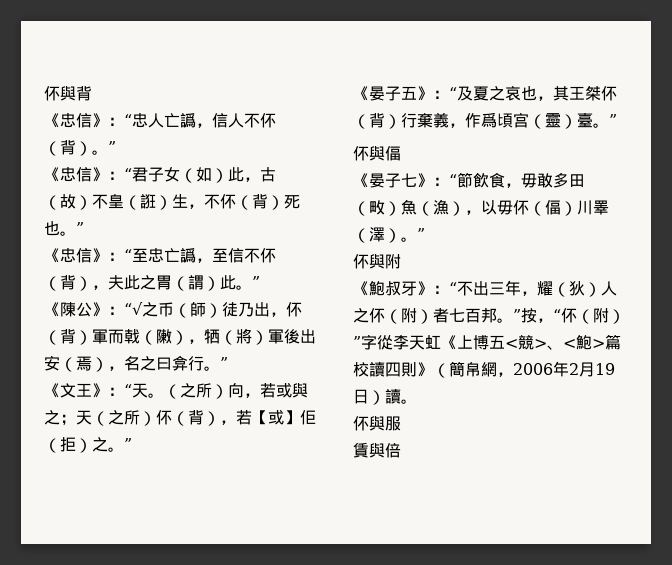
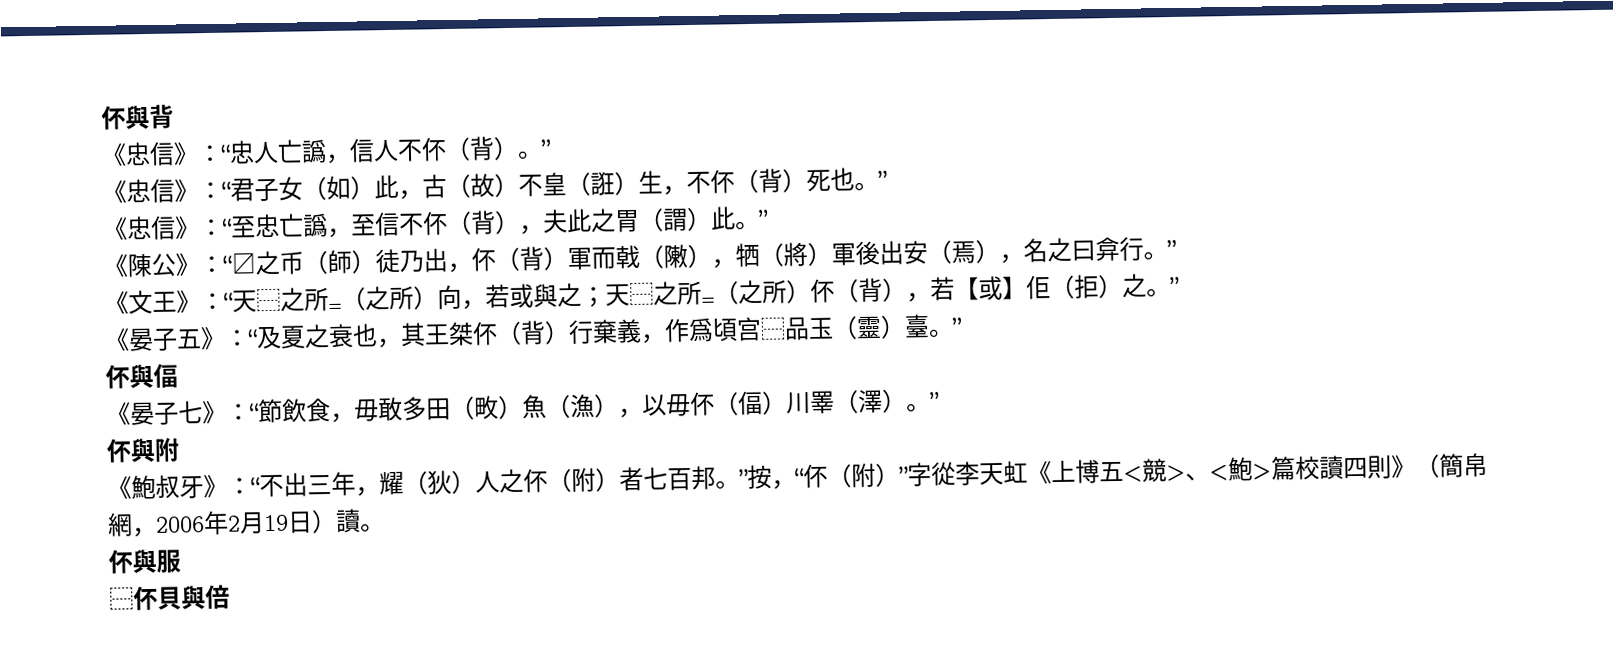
- 《陳公》：“√之币（師）徒乃出，伓（背）軍而戟（敶），牺（將）軍後出安（焉），名之曰弇行。”
+ 《陳公》：“〼之币（師）徒乃出，伓（背）軍而戟（敶），牺（將）軍後出安（焉），名之曰弇行。”
- 《文王》：“天。（之所）向，若或與之；天（之所）伓（背），若【或】佢（拒）之。”
+ 《文王》：“天⿱之所=（之所）向，若或與之；天⿱之所=（之所）伓（背），若【或】佢（拒）之。”
- 《晏子五》：“及夏之哀也，其王桀伓（背）行棄義，作爲頃宫（靈）臺。”
+ 《晏子五》：“及夏之衰也，其王桀伓（背）行棄義，作爲頃宫⿱品玉（靈）臺。”
- 賃與倍
+ ⿱伓貝與倍

